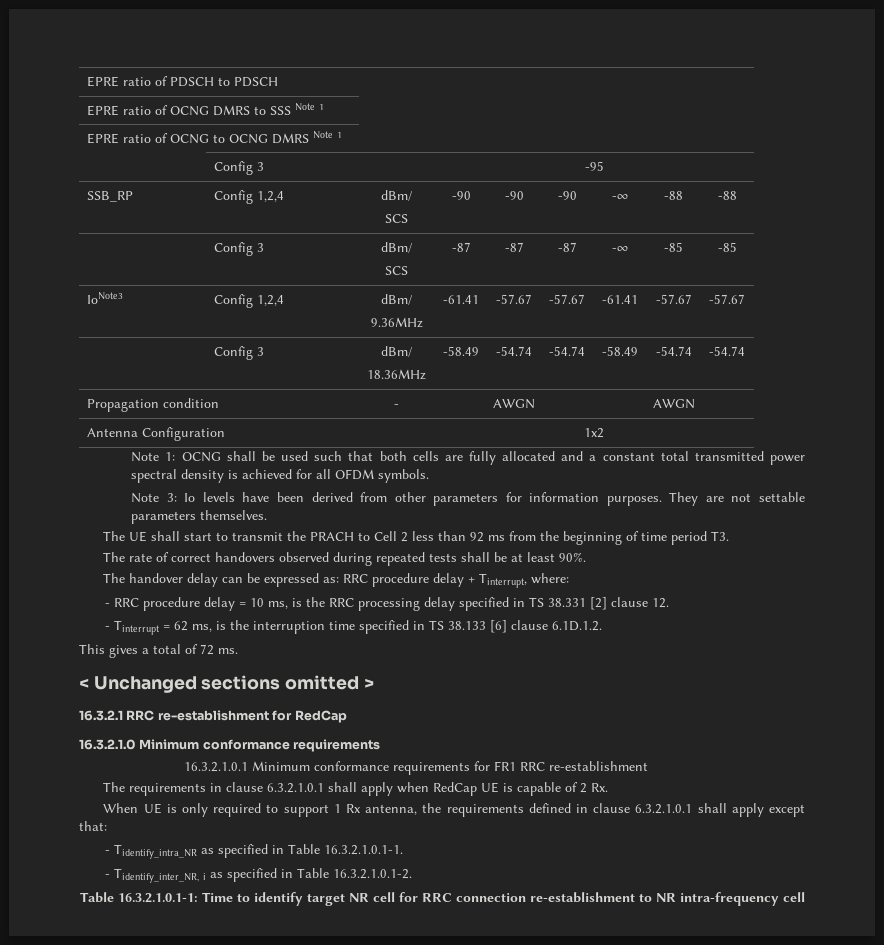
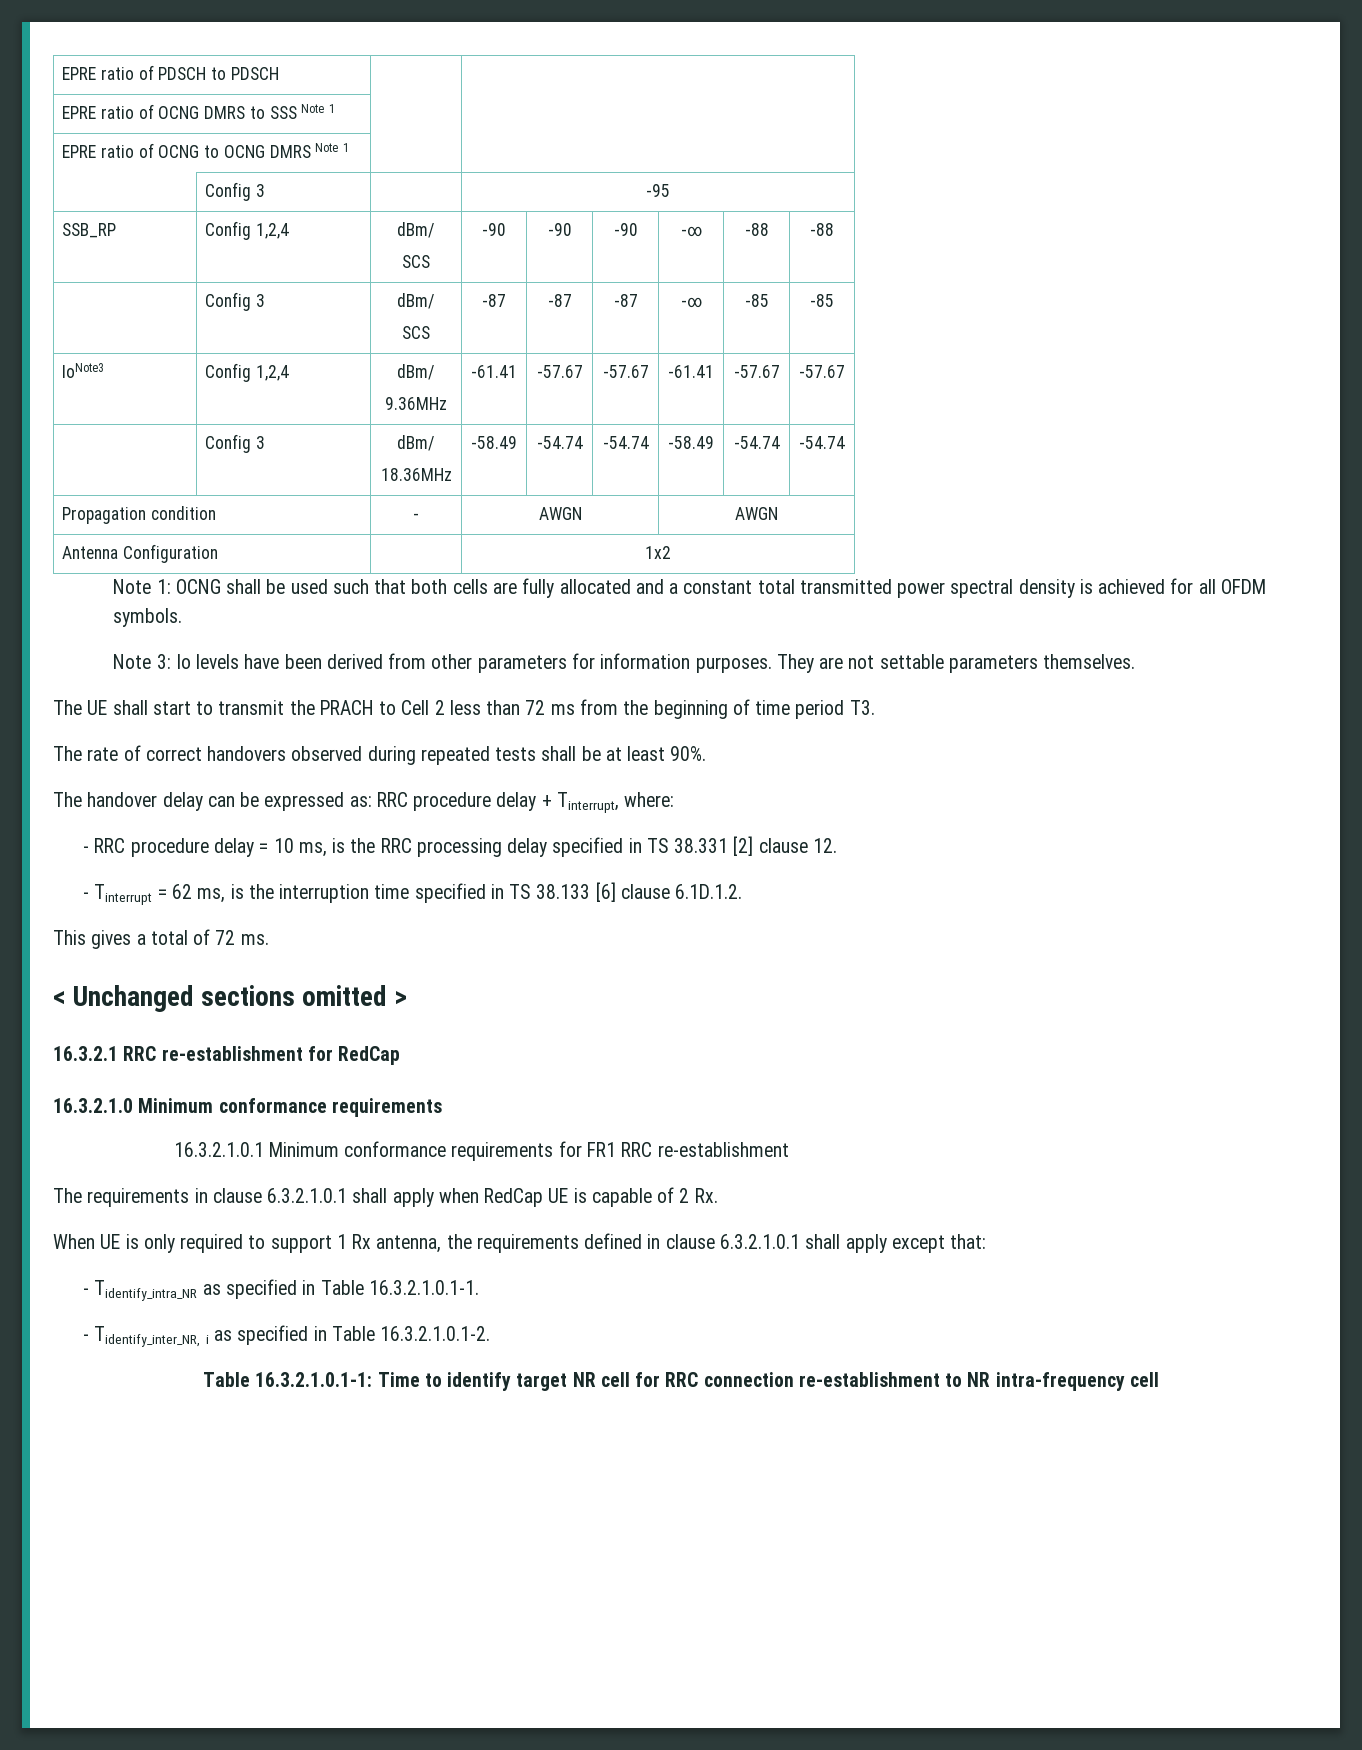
- The UE shall start to transmit the PRACH to Cell 2 less than 92 ms from the beginning of time period T3.
+ The UE shall start to transmit the PRACH to Cell 2 less than 72 ms from the beginning of time period T3.

